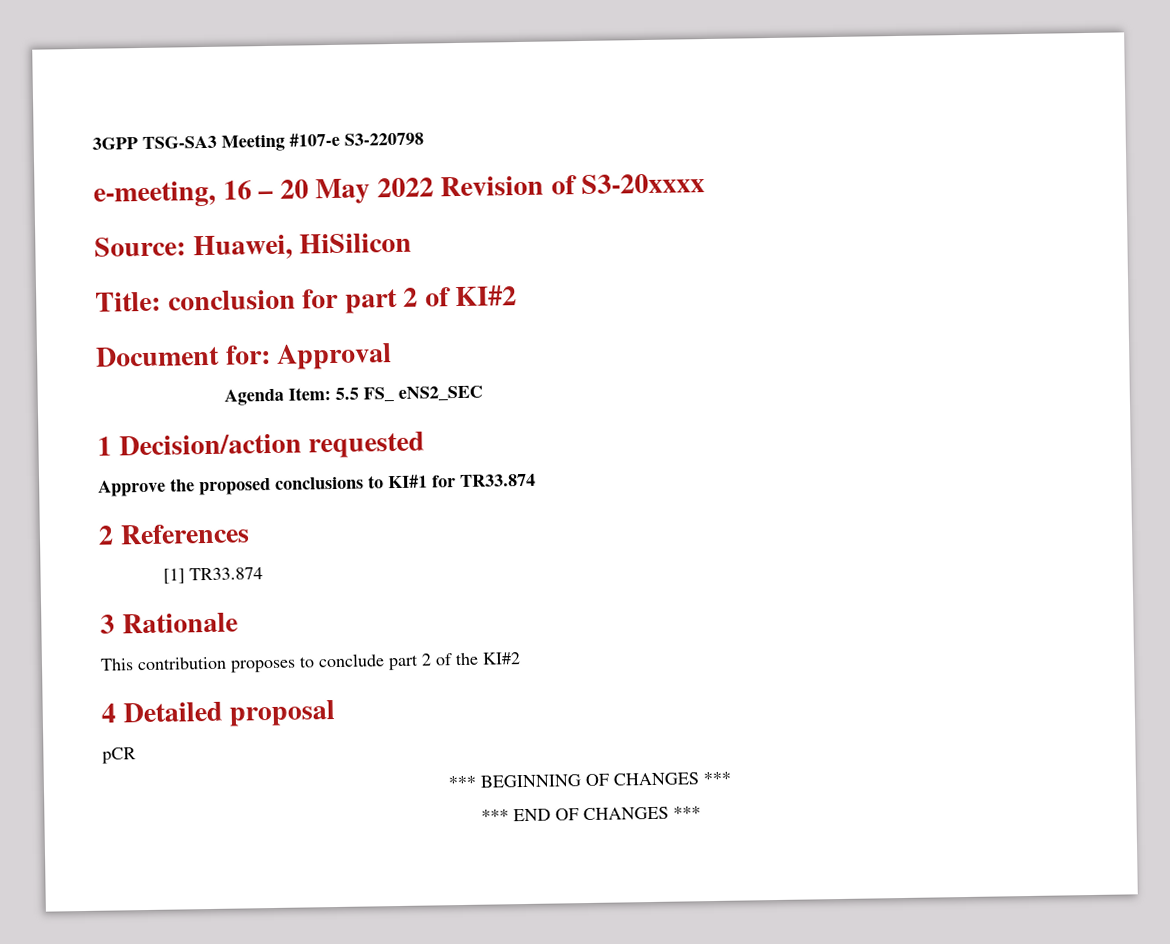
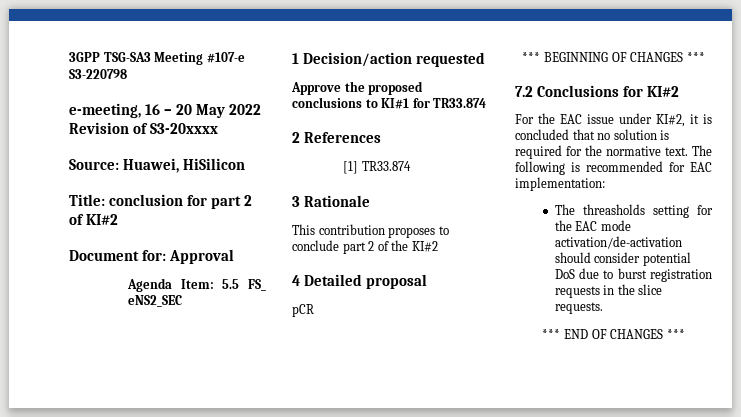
+ 7.2 Conclusions for KI#2
+ For the EAC issue under KI#2, it is concluded that no solution is required for the normative text. The following is recommended for EAC implementation:
+ The threasholds setting for the EAC mode activation/de-activation should consider potential DoS due to burst registration requests in the slice requests.

